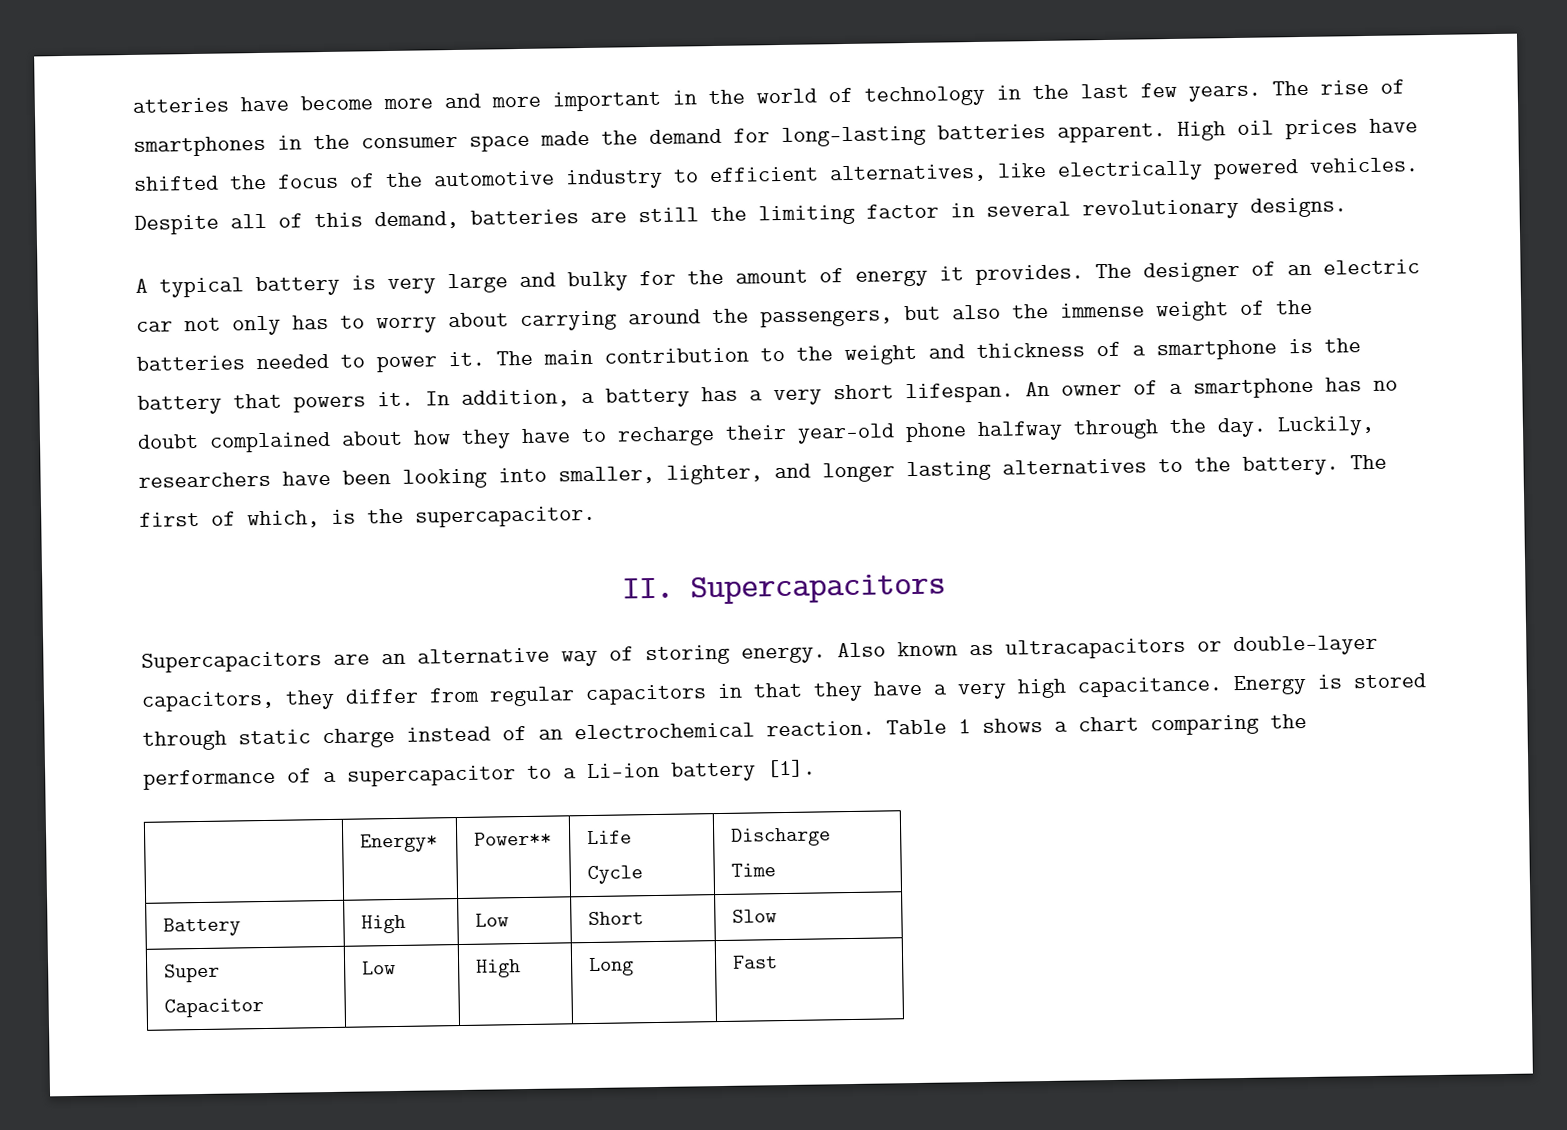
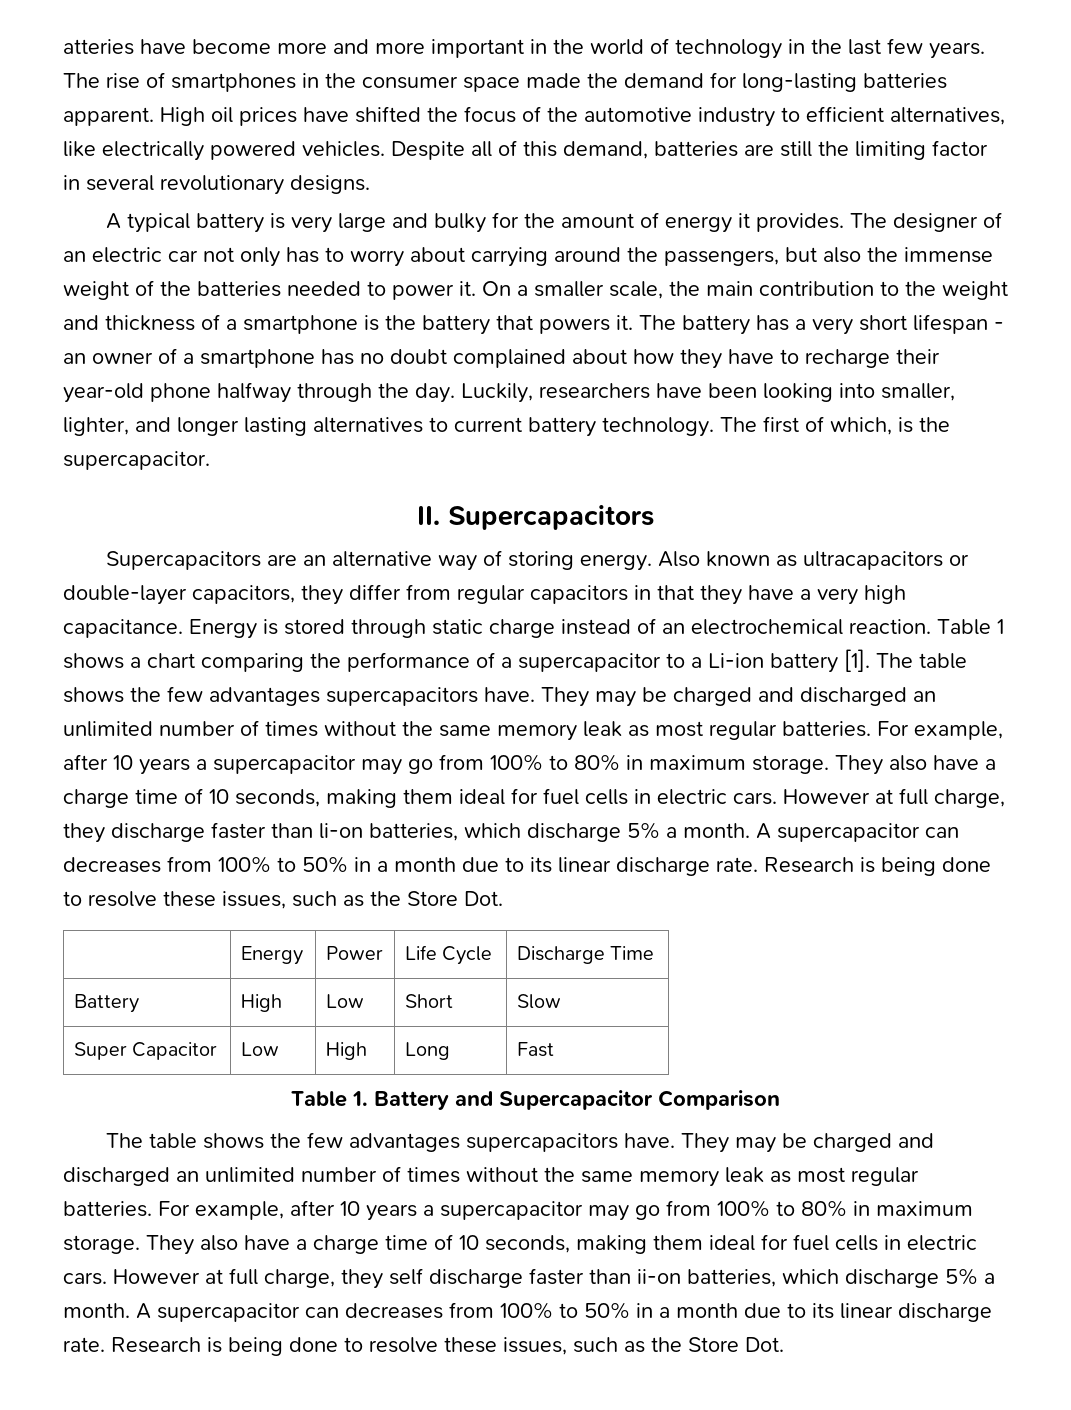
- The main contribution to the weight and thickness of a smartphone is the battery that powers it.
+ On a smaller scale, the main contribution to the weight and thickness of a smartphone is the battery that powers it.
- In addition, a battery has a very short lifespan. An owner of a smartphone has no doubt complained about how they have to recharge their year-old phone halfway through the day.
+ The battery has a very short lifespan - an owner of a smartphone has no doubt complained about how they have to recharge their year-old phone halfway through the day.
- Luckily, researchers have been looking into smaller, lighter, and longer lasting alternatives to the battery.
+ Luckily, researchers have been looking into smaller, lighter, and longer lasting alternatives to current battery technology.
- Table 1 shows a chart comparing the performance of a supercapacitor to a Li-ion battery [1].
- | Energy* | Power** | Life Cycle | Discharge Time
+ Table 1 shows a chart comparing the performance of a supercapacitor to a Li-ion battery [1]. The table shows the few advantages supercapacitors have. They may be charged and discharged an unlimited number of times without the same memory leak as most regular batteries. For example, after 10 years a supercapacitor may go from 100% to 80% in maximum storage. They also have a charge time of 10 seconds, making them ideal for fuel cells in electric cars. However at full charge, they discharge faster than li-on batteries, which discharge 5% a month. A supercapacitor can decreases from 100% to 50% in a month due to its linear discharge rate. Research is being done to resolve these issues, such as the Store Dot.
+ | Energy | Power | Life Cycle | Discharge Time
+ Table 1. Battery and Supercapacitor Comparison
+ The table shows the few advantages supercapacitors have. They may be charged and discharged an unlimited number of times without the same memory leak as most regular batteries. For example, after 10 years a supercapacitor may go from 100% to 80% in maximum storage. They also have a charge time of 10 seconds, making them ideal for fuel cells in electric cars. However at full charge, they self discharge faster than ii-on batteries, which discharge 5% a month. A supercapacitor can decreases from 100% to 50% in a month due to its linear discharge rate. Research is being done to resolve these issues, such as the Store Dot.

